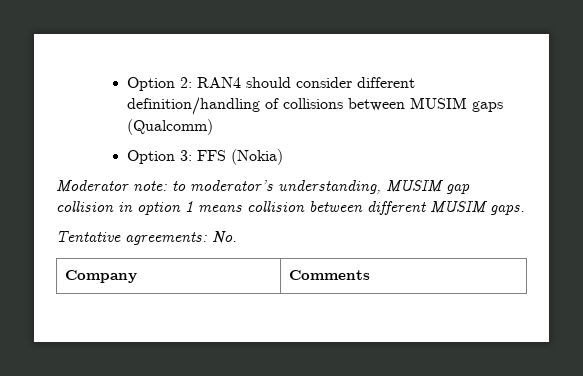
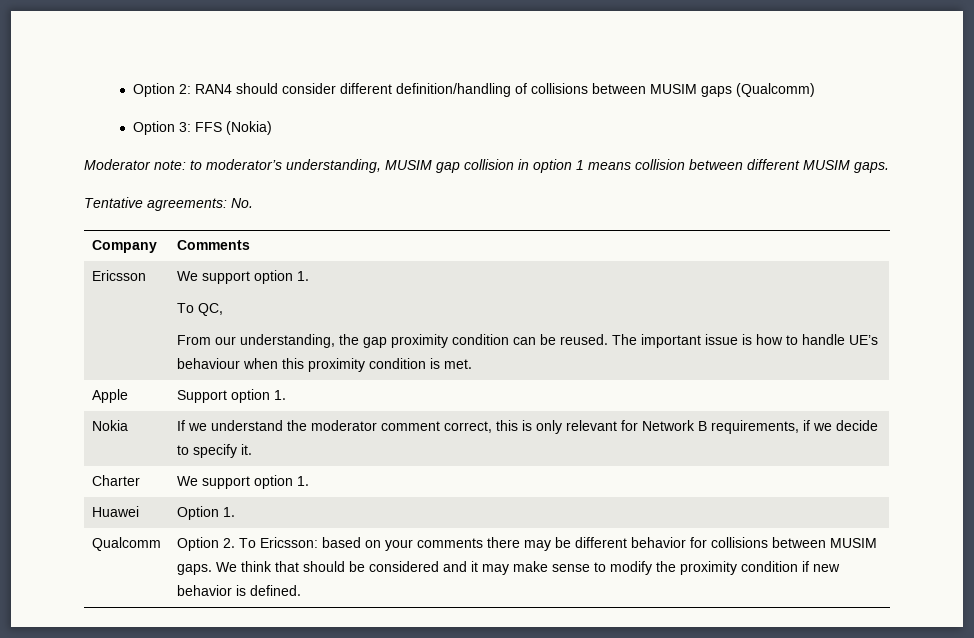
+ Ericsson | We support option 1.
+ To QC,
+ From our understanding, the gap proximity condition can be reused. The important issue is how to handle UE’s behaviour when this proximity condition is met.
+ Apple | Support option 1.
+ Nokia | If we understand the moderator comment correct, this is only relevant for Network B requirements, if we decide to specify it.
+ Charter | We support option 1.
+ Huawei | Option 1.
+ Qualcomm | Option 2. To Ericsson: based on your comments there may be different behavior for collisions between MUSIM gaps. We think that should be considered and it may make sense to modify the proximity condition if new behavior is defined.

